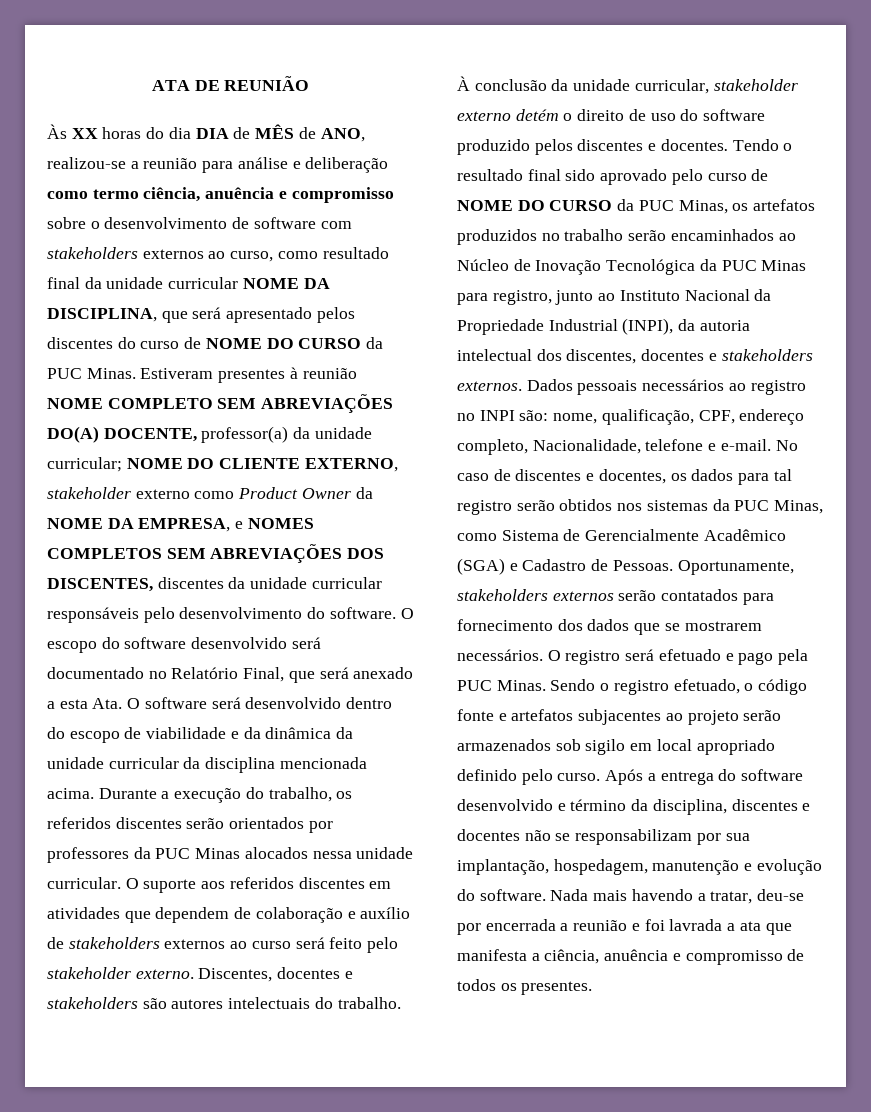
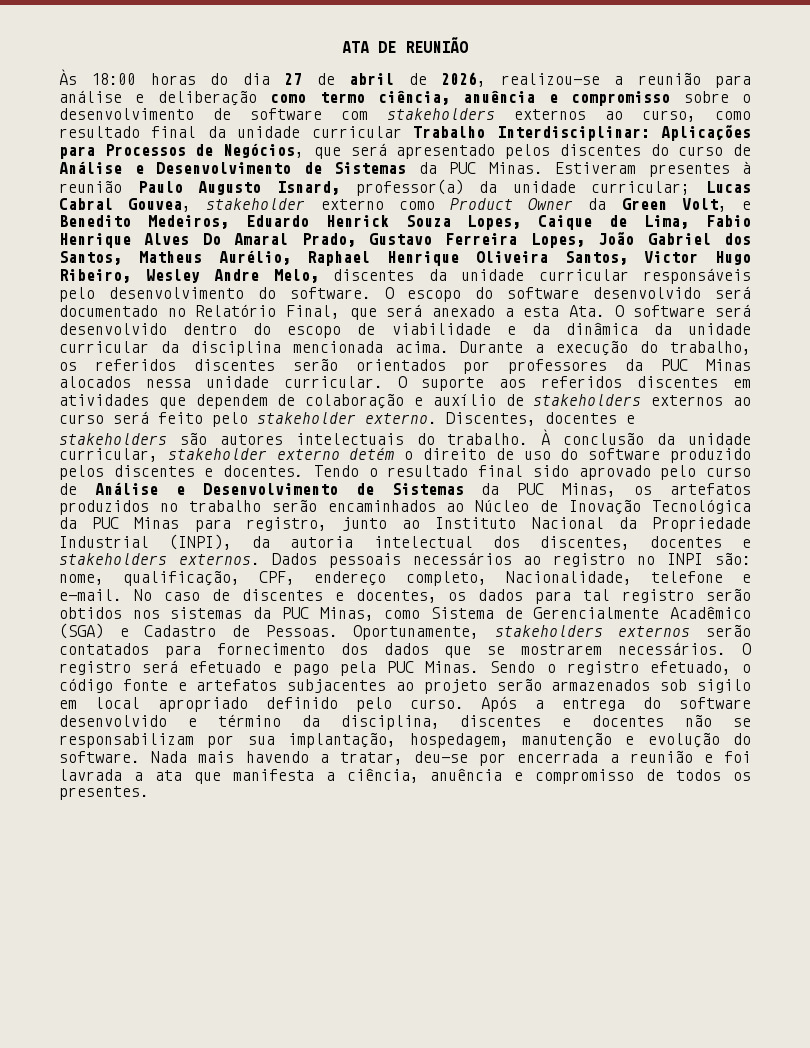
- Às XX horas do dia DIA de MÊS de ANO, realizou-se a reunião para análise e deliberação como termo ciência, anuência e compromisso sobre o desenvolvimento de software com stakeholders externos ao curso, como resultado final da unidade curricular NOME DA DISCIPLINA, que será apresentado pelos discentes do curso de NOME DO CURSO da PUC Minas.
+ Às 18:00 horas do dia 27 de abril de 2026, realizou-se a reunião para análise e deliberação como termo ciência, anuência e compromisso sobre o desenvolvimento de software com stakeholders externos ao curso, como resultado final da unidade curricular Trabalho Interdisciplinar: Aplicações para Processos de Negócios, que será apresentado pelos discentes do curso de Análise e Desenvolvimento de Sistemas da PUC Minas.
- Estiveram presentes à reunião NOME COMPLETO SEM ABREVIAÇÕES DO(A) DOCENTE, professor(a) da unidade curricular; NOME DO CLIENTE EXTERNO, stakeholder externo como Product Owner da NOME DA EMPRESA, e NOMES COMPLETOS SEM ABREVIAÇÕES DOS DISCENTES, discentes da unidade curricular responsáveis pelo desenvolvimento do software.
+ Estiveram presentes à reunião Paulo Augusto Isnard, professor(a) da unidade curricular; Lucas Cabral Gouvea, stakeholder externo como Product Owner da Green Volt, e Benedito Medeiros, Eduardo Henrick Souza Lopes, Caique de Lima, Fabio Henrique Alves Do Amaral Prado, Gustavo Ferreira Lopes, João Gabriel dos Santos, Matheus Aurélio, Raphael Henrique Oliveira Santos, Victor Hugo Ribeiro, Wesley Andre Melo, discentes da unidade curricular responsáveis pelo desenvolvimento do software.
- Tendo o resultado final sido aprovado pelo curso de NOME DO CURSO da PUC Minas, os artefatos produzidos no trabalho serão encaminhados ao Núcleo de Inovação Tecnológica da PUC Minas para registro, junto ao Instituto Nacional da Propriedade Industrial (INPI), da autoria intelectual dos discentes, docentes e stakeholders externos.
+ Tendo o resultado final sido aprovado pelo curso de Análise e Desenvolvimento de Sistemas da PUC Minas, os artefatos produzidos no trabalho serão encaminhados ao Núcleo de Inovação Tecnológica da PUC Minas para registro, junto ao Instituto Nacional da Propriedade Industrial (INPI), da autoria intelectual dos discentes, docentes e stakeholders externos.

